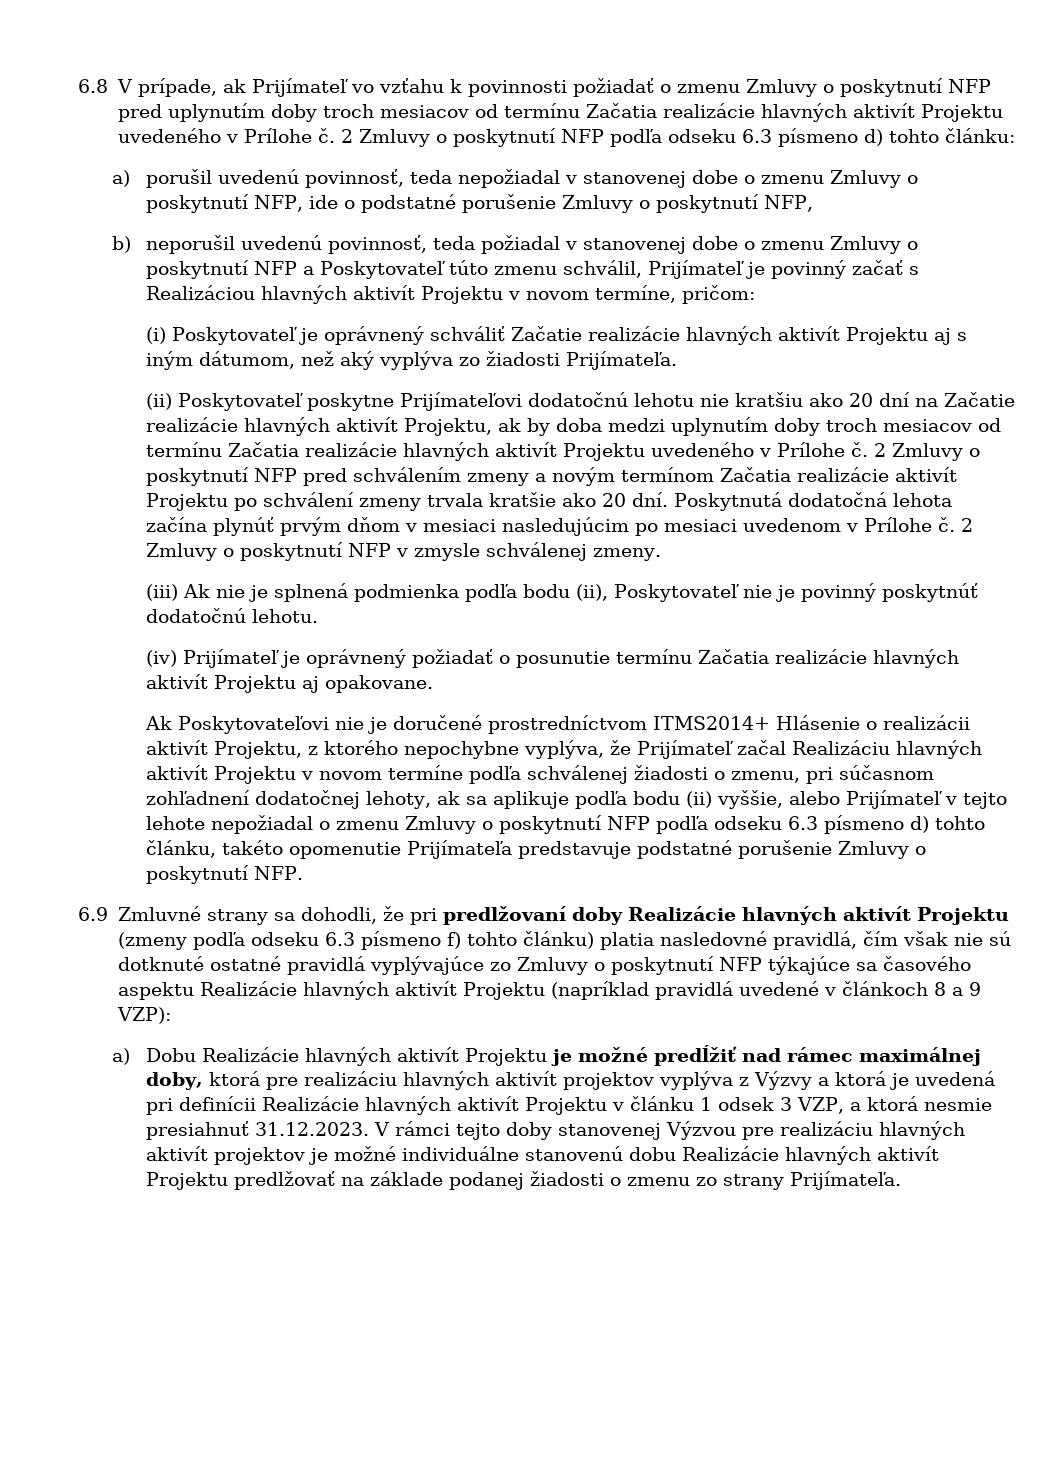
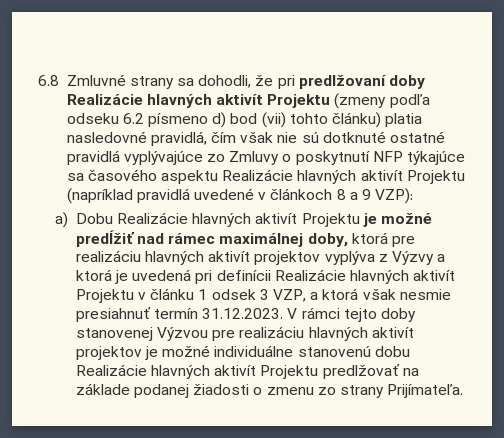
- 6.8 V prípade, ak Prijímateľ vo vzťahu k povinnosti požiadať o zmenu Zmluvy o poskytnutí NFP pred uplynutím doby troch mesiacov od termínu Začatia realizácie hlavných aktivít Projektu uvedeného v Prílohe č. 2 Zmluvy o poskytnutí NFP podľa odseku 6.3 písmeno d) tohto článku:
- a) porušil uvedenú povinnosť, teda nepožiadal v stanovenej dobe o zmenu Zmluvy o poskytnutí NFP, ide o podstatné porušenie Zmluvy o poskytnutí NFP,
- b) neporušil uvedenú povinnosť, teda požiadal v stanovenej dobe o zmenu Zmluvy o poskytnutí NFP a Poskytovateľ túto zmenu schválil, Prijímateľ je povinný začať s Realizáciou hlavných aktivít Projektu v novom termíne, pričom:
- (i) Poskytovateľ je oprávnený schváliť Začatie realizácie hlavných aktivít Projektu aj s iným dátumom, než aký vyplýva zo žiadosti Prijímateľa.
- (ii) Poskytovateľ poskytne Prijímateľovi dodatočnú lehotu nie kratšiu ako 20 dní na Začatie realizácie hlavných aktivít Projektu, ak by doba medzi uplynutím doby troch mesiacov od termínu Začatia realizácie hlavných aktivít Projektu uvedeného v Prílohe č. 2 Zmluvy o poskytnutí NFP pred schválením zmeny a novým termínom Začatia realizácie aktivít Projektu po schválení zmeny trvala kratšie ako 20 dní. Poskytnutá dodatočná lehota začína plynúť prvým dňom v mesiaci nasledujúcim po mesiaci uvedenom v Prílohe č. 2 Zmluvy o poskytnutí NFP v zmysle schválenej zmeny.
- (iii) Ak nie je splnená podmienka podľa bodu (ii), Poskytovateľ nie je povinný poskytnúť dodatočnú lehotu.
- (iv) Prijímateľ je oprávnený požiadať o posunutie termínu Začatia realizácie hlavných aktivít Projektu aj opakovane.
- Ak Poskytovateľovi nie je doručené prostredníctvom ITMS2014+ Hlásenie o realizácii aktivít Projektu, z ktorého nepochybne vyplýva, že Prijímateľ začal Realizáciu hlavných aktivít Projektu v novom termíne podľa schválenej žiadosti o zmenu, pri súčasnom zohľadnení dodatočnej lehoty, ak sa aplikuje podľa bodu (ii) vyššie, alebo Prijímateľ v tejto lehote nepožiadal o zmenu Zmluvy o poskytnutí NFP podľa odseku 6.3 písmeno d) tohto článku, takéto opomenutie Prijímateľa predstavuje podstatné porušenie Zmluvy o poskytnutí NFP.
- 6.9 Zmluvné strany sa dohodli, že pri predlžovaní doby Realizácie hlavných aktivít Projektu (zmeny podľa odseku 6.3 písmeno f) tohto článku) platia nasledovné pravidlá, čím však nie sú dotknuté ostatné pravidlá vyplývajúce zo Zmluvy o poskytnutí NFP týkajúce sa časového aspektu Realizácie hlavných aktivít Projektu (napríklad pravidlá uvedené v článkoch 8 a 9 VZP):
+ 6.8 Zmluvné strany sa dohodli, že pri predlžovaní doby Realizácie hlavných aktivít Projektu (zmeny podľa odseku 6.2 písmeno d) bod (vii) tohto článku) platia nasledovné pravidlá, čím však nie sú dotknuté ostatné pravidlá vyplývajúce zo Zmluvy o poskytnutí NFP týkajúce sa časového aspektu Realizácie hlavných aktivít Projektu (napríklad pravidlá uvedené v článkoch 8 a 9 VZP):
- a) Dobu Realizácie hlavných aktivít Projektu je možné predĺžiť nad rámec maximálnej doby, ktorá pre realizáciu hlavných aktivít projektov vyplýva z Výzvy a ktorá je uvedená pri definícii Realizácie hlavných aktivít Projektu v článku 1 odsek 3 VZP, a ktorá nesmie presiahnuť 31.12.2023. V rámci tejto doby stanovenej Výzvou pre realizáciu hlavných aktivít projektov je možné individuálne stanovenú dobu Realizácie hlavných aktivít Projektu predlžovať na základe podanej žiadosti o zmenu zo strany Prijímateľa.
+ a) Dobu Realizácie hlavných aktivít Projektu je možné predĺžiť nad rámec maximálnej doby, ktorá pre realizáciu hlavných aktivít projektov vyplýva z Výzvy a ktorá je uvedená pri definícii Realizácie hlavných aktivít Projektu v článku 1 odsek 3 VZP, a ktorá však nesmie presiahnuť termín 31.12.2023. V rámci tejto doby stanovenej Výzvou pre realizáciu hlavných aktivít projektov je možné individuálne stanovenú dobu Realizácie hlavných aktivít Projektu predlžovať na základe podanej žiadosti o zmenu zo strany Prijímateľa.

